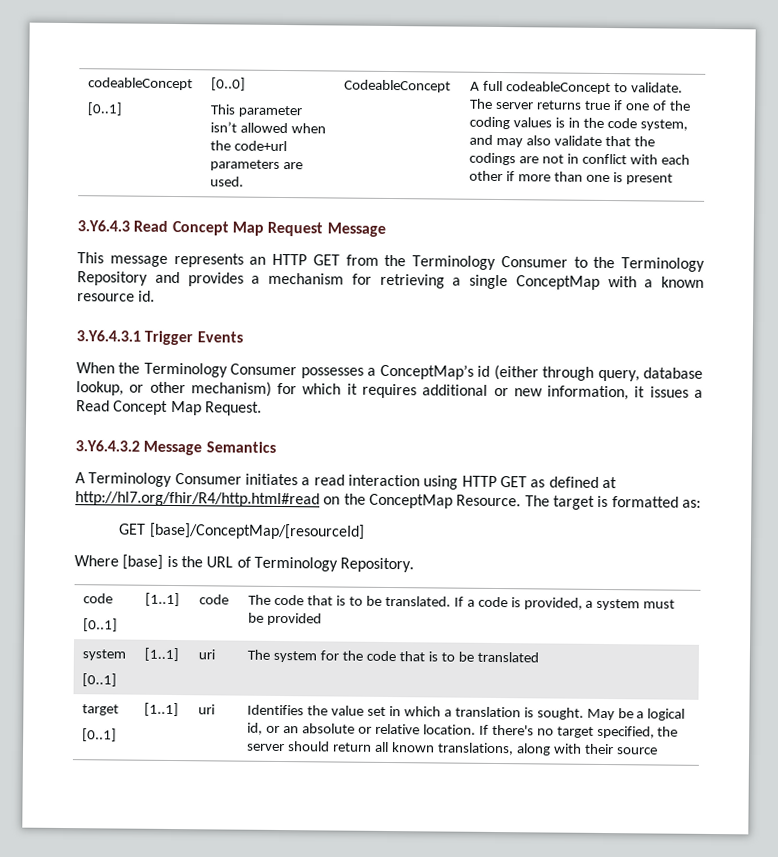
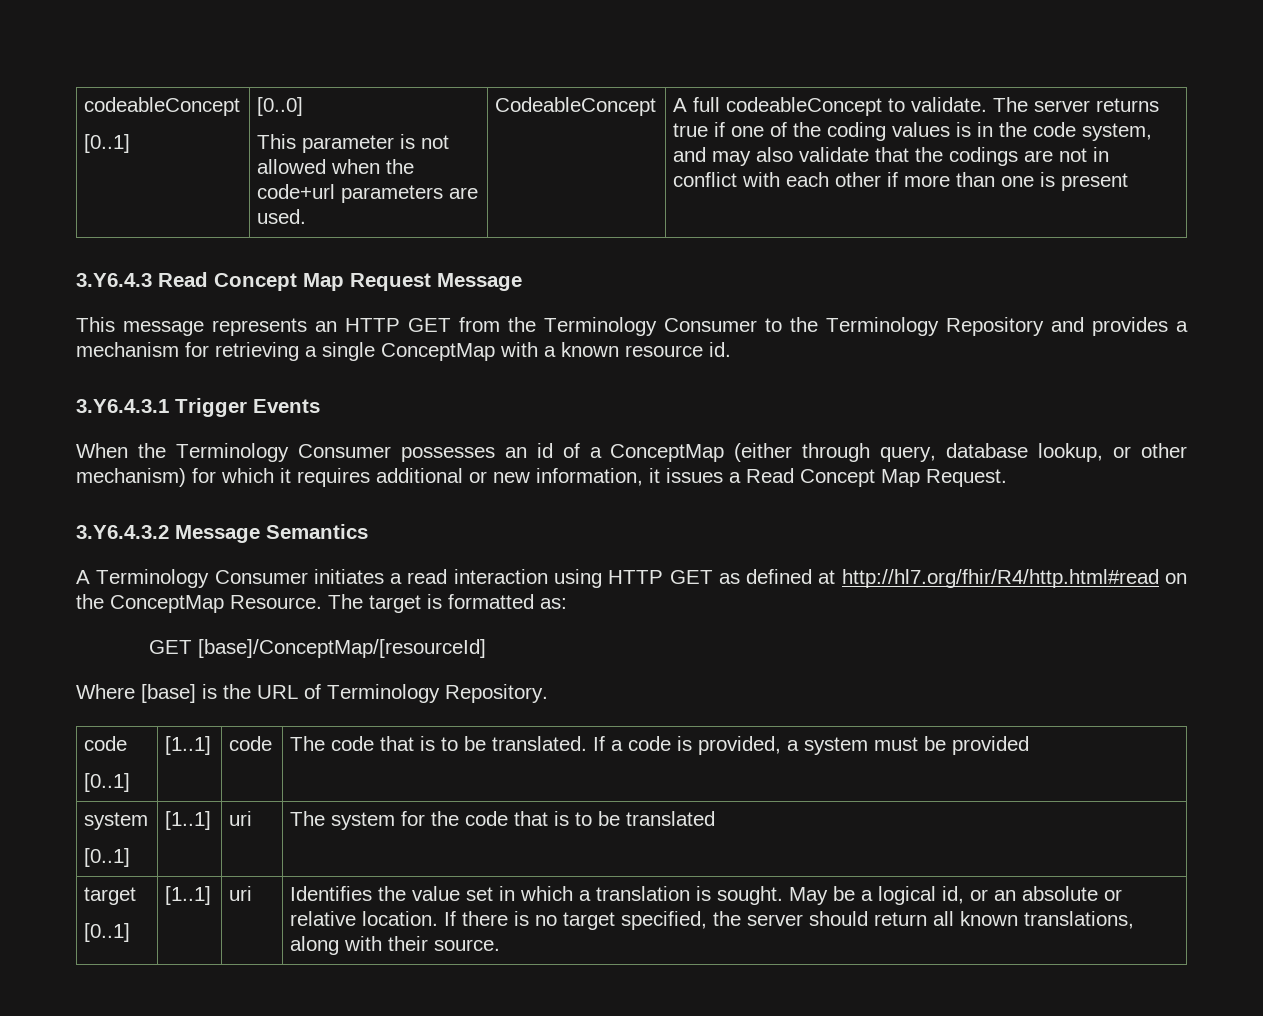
- This parameter isn’t allowed when the code+url parameters are used.
+ This parameter is not allowed when the code+url parameters are used.
- When the Terminology Consumer possesses a ConceptMap’s id (either through query, database lookup, or other mechanism) for which it requires additional or new information, it issues a Read Concept Map Request.
+ When the Terminology Consumer possesses an id of a ConceptMap (either through query, database lookup, or other mechanism) for which it requires additional or new information, it issues a Read Concept Map Request.
- If there's no target specified, the server should return all known translations, along with their source
+ If there is no target specified, the server should return all known translations, along with their source.

